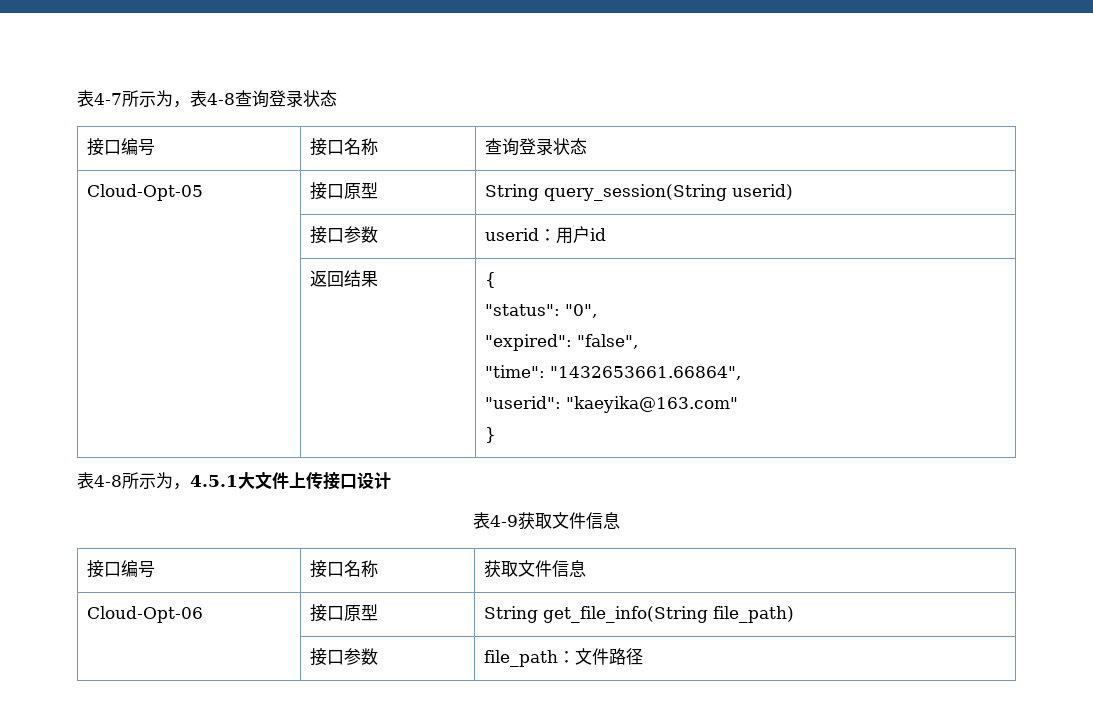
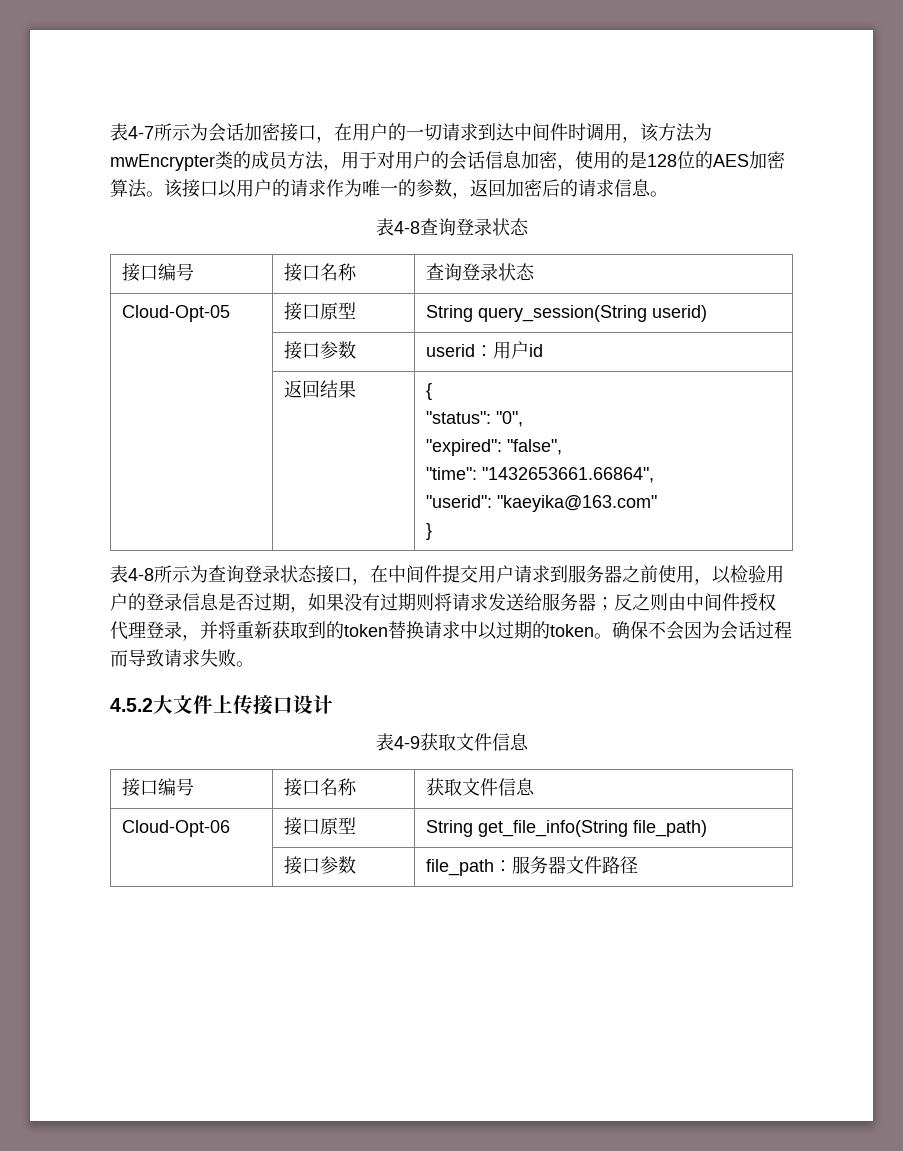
- 表4-7所示为，表4-8查询登录状态
+ 表4-7所示为会话加密接口，在用户的一切请求到达中间件时调用，该方法为mwEncrypter类的成员方法，用于对用户的会话信息加密，使用的是128位的AES加密算法。该接口以用户的请求作为唯一的参数，返回加密后的请求信息。
+ 表4-8查询登录状态
- 表4-8所示为，4.5.1大文件上传接口设计
+ 表4-8所示为查询登录状态接口，在中间件提交用户请求到服务器之前使用，以检验用户的登录信息是否过期，如果没有过期则将请求发送给服务器；反之则由中间件授权代理登录，并将重新获取到的token替换请求中以过期的token。确保不会因为会话过程而导致请求失败。
+ 4.5.2大文件上传接口设计
- | 接口参数 | file_path：文件路径
+ | 接口参数 | file_path：服务器文件路径

